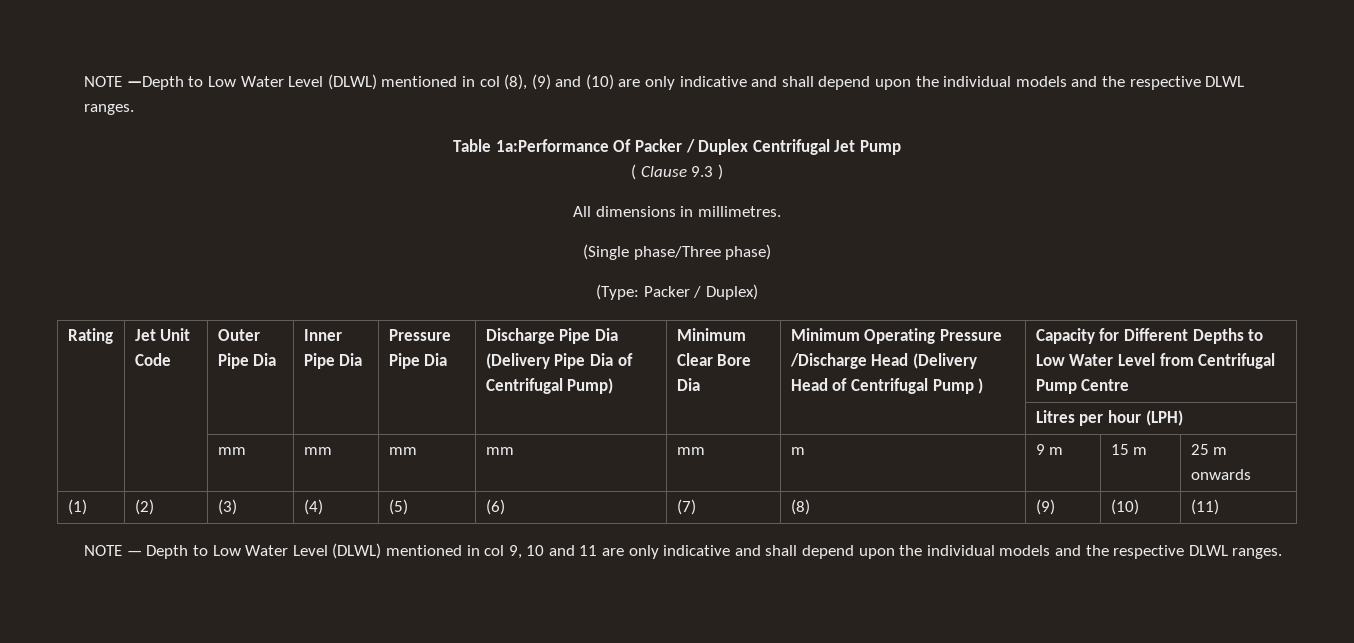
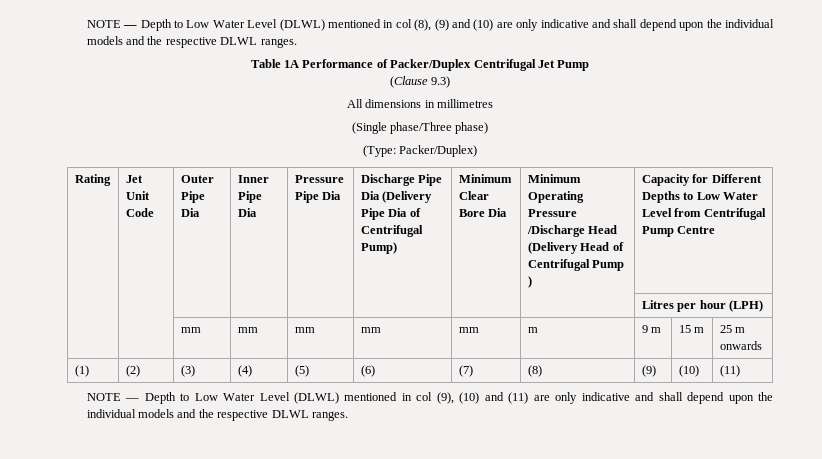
- NOTE —Depth to Low Water Level (DLWL) mentioned in col (8), (9) and (10) are only indicative and shall depend upon the individual models and the respective DLWL ranges.
+ NOTE — Depth to Low Water Level (DLWL) mentioned in col (8), (9) and (10) are only indicative and shall depend upon the individual models and the respective DLWL ranges.
- Table 1a:Performance Of Packer / Duplex Centrifugal Jet Pump
+ Table 1A Performance of Packer/Duplex Centrifugal Jet Pump
- ( Clause 9.3 )
+ (Clause 9.3)
- All dimensions in millimetres.
+ All dimensions in millimetres
- (Type: Packer / Duplex)
+ (Type: Packer/Duplex)
- NOTE — Depth to Low Water Level (DLWL) mentioned in col 9, 10 and 11 are only indicative and shall depend upon the individual models and the respective DLWL ranges.
+ NOTE — Depth to Low Water Level (DLWL) mentioned in col (9), (10) and (11) are only indicative and shall depend upon the individual models and the respective DLWL ranges.

